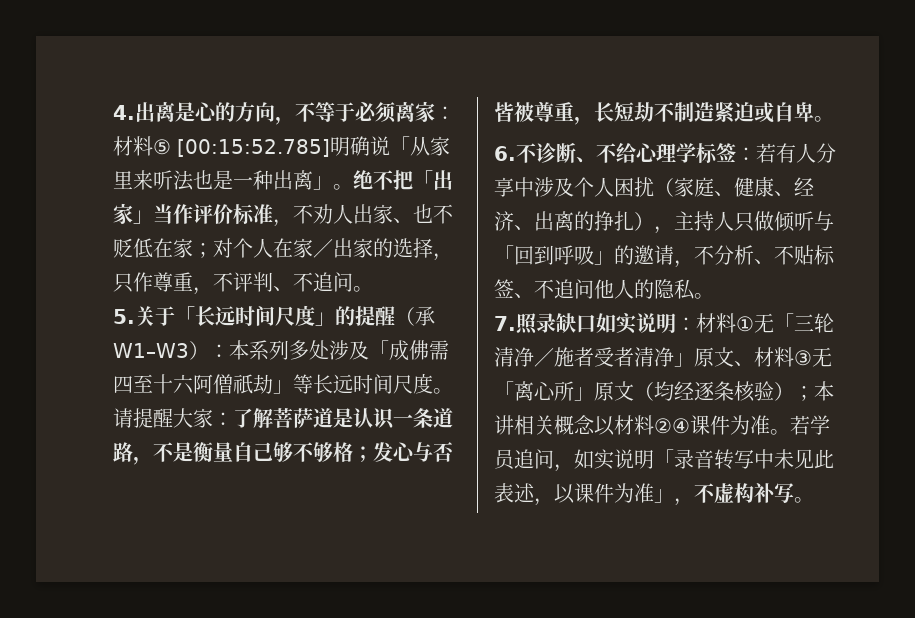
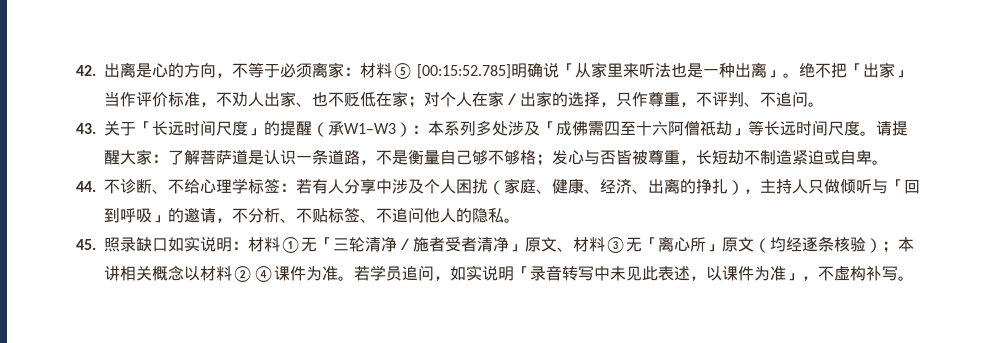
- 4.出离是心的方向，不等于必须离家：材料⑤ [00:15:52.785]明确说「从家里来听法也是一种出离」。
+ 42.出离是心的方向，不等于必须离家：材料⑤ [00:15:52.785]明确说「从家里来听法也是一种出离」。
- 5.关于「长远时间尺度」的提醒（承W1–W3）：本系列多处涉及「成佛需四至十六阿僧祇劫」等长远时间尺度。
+ 43.关于「长远时间尺度」的提醒（承W1–W3）：本系列多处涉及「成佛需四至十六阿僧祇劫」等长远时间尺度。
- 6.不诊断、不给心理学标签：若有人分享中涉及个人困扰（家庭、健康、经济、出离的挣扎），主持人只做倾听与「回到呼吸」的邀请，不分析、不贴标签、不追问他人的隐私。
+ 44.不诊断、不给心理学标签：若有人分享中涉及个人困扰（家庭、健康、经济、出离的挣扎），主持人只做倾听与「回到呼吸」的邀请，不分析、不贴标签、不追问他人的隐私。
- 7.照录缺口如实说明：材料①无「三轮清净／施者受者清净」原文、材料③无「离心所」原文（均经逐条核验）；本讲相关概念以材料②④课件为准。
+ 45.照录缺口如实说明：材料①无「三轮清净／施者受者清净」原文、材料③无「离心所」原文（均经逐条核验）；本讲相关概念以材料②④课件为准。

